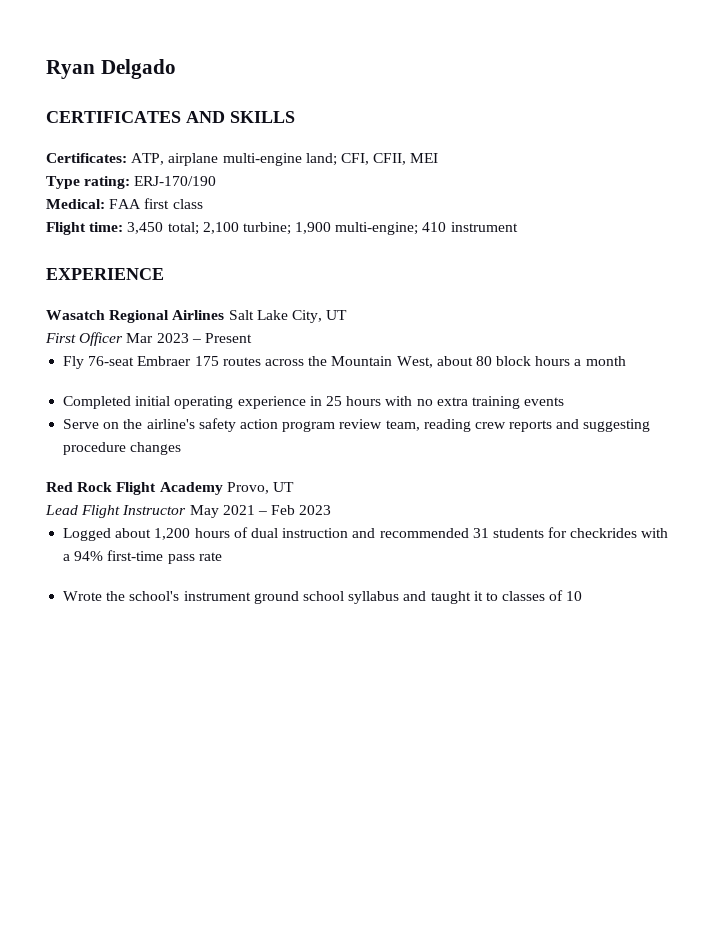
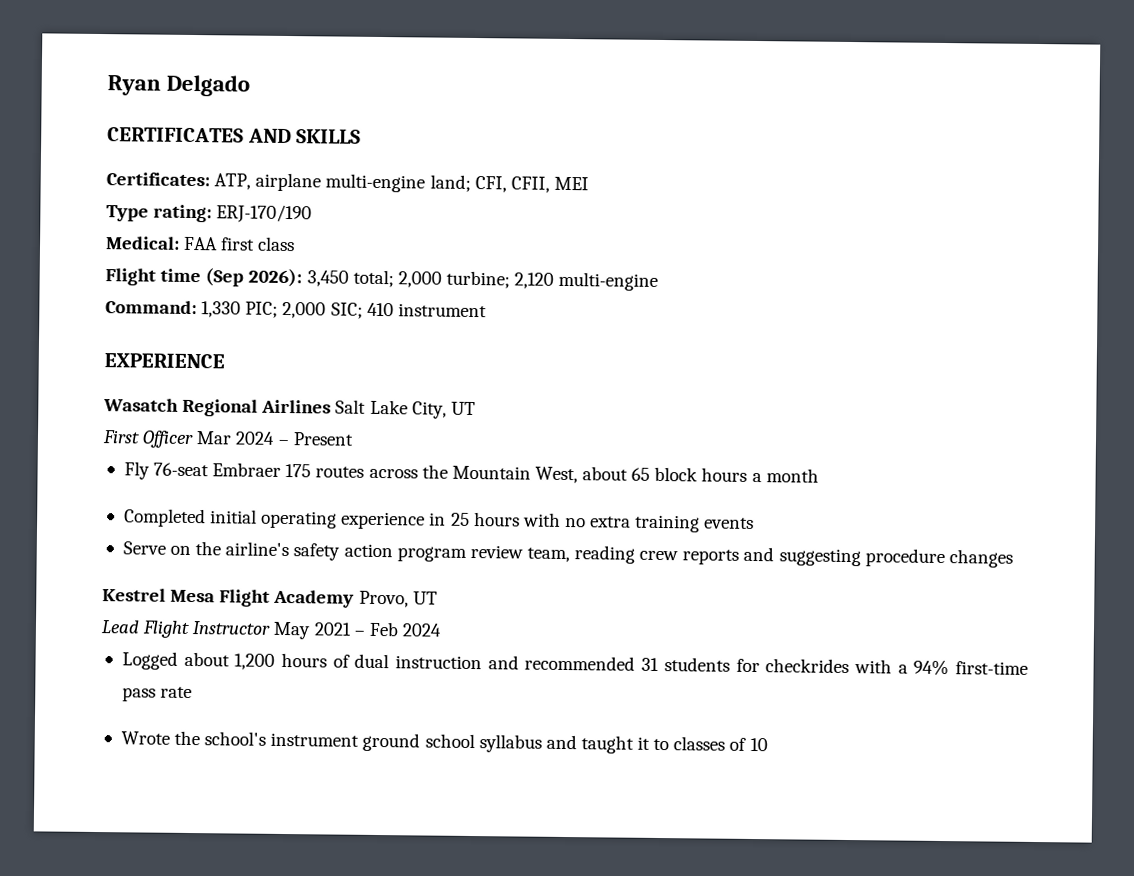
- Flight time: 3,450 total; 2,100 turbine; 1,900 multi-engine; 410 instrument
+ Flight time (Sep 2026): 3,450 total; 2,000 turbine; 2,120 multi-engine
+ Command: 1,330 PIC; 2,000 SIC; 410 instrument
- First Officer Mar 2023 – Present
+ First Officer Mar 2024 – Present
- Fly 76-seat Embraer 175 routes across the Mountain West, about 80 block hours a month
+ Fly 76-seat Embraer 175 routes across the Mountain West, about 65 block hours a month
- Red Rock Flight Academy Provo, UT
+ Kestrel Mesa Flight Academy Provo, UT
- Lead Flight Instructor May 2021 – Feb 2023
+ Lead Flight Instructor May 2021 – Feb 2024

